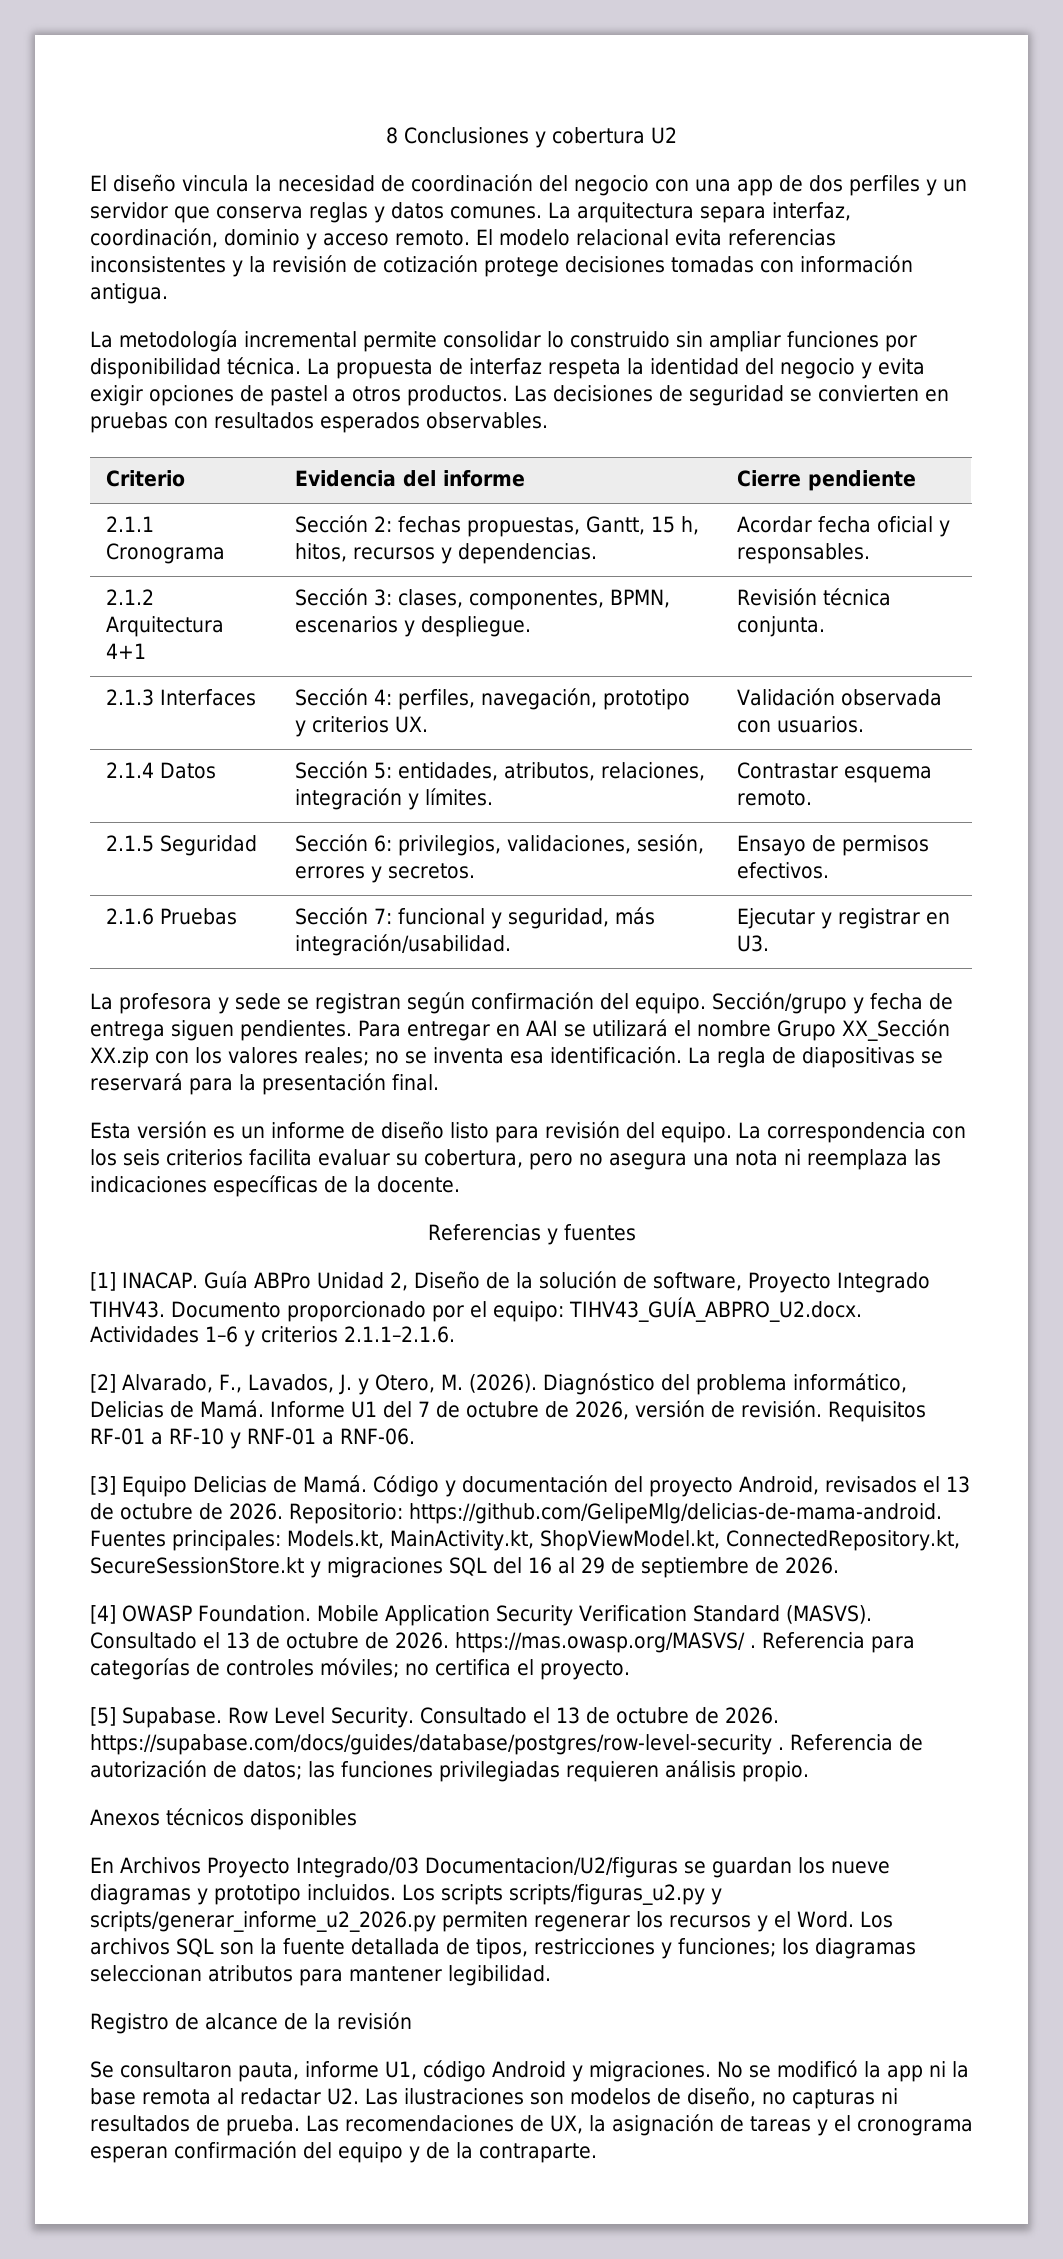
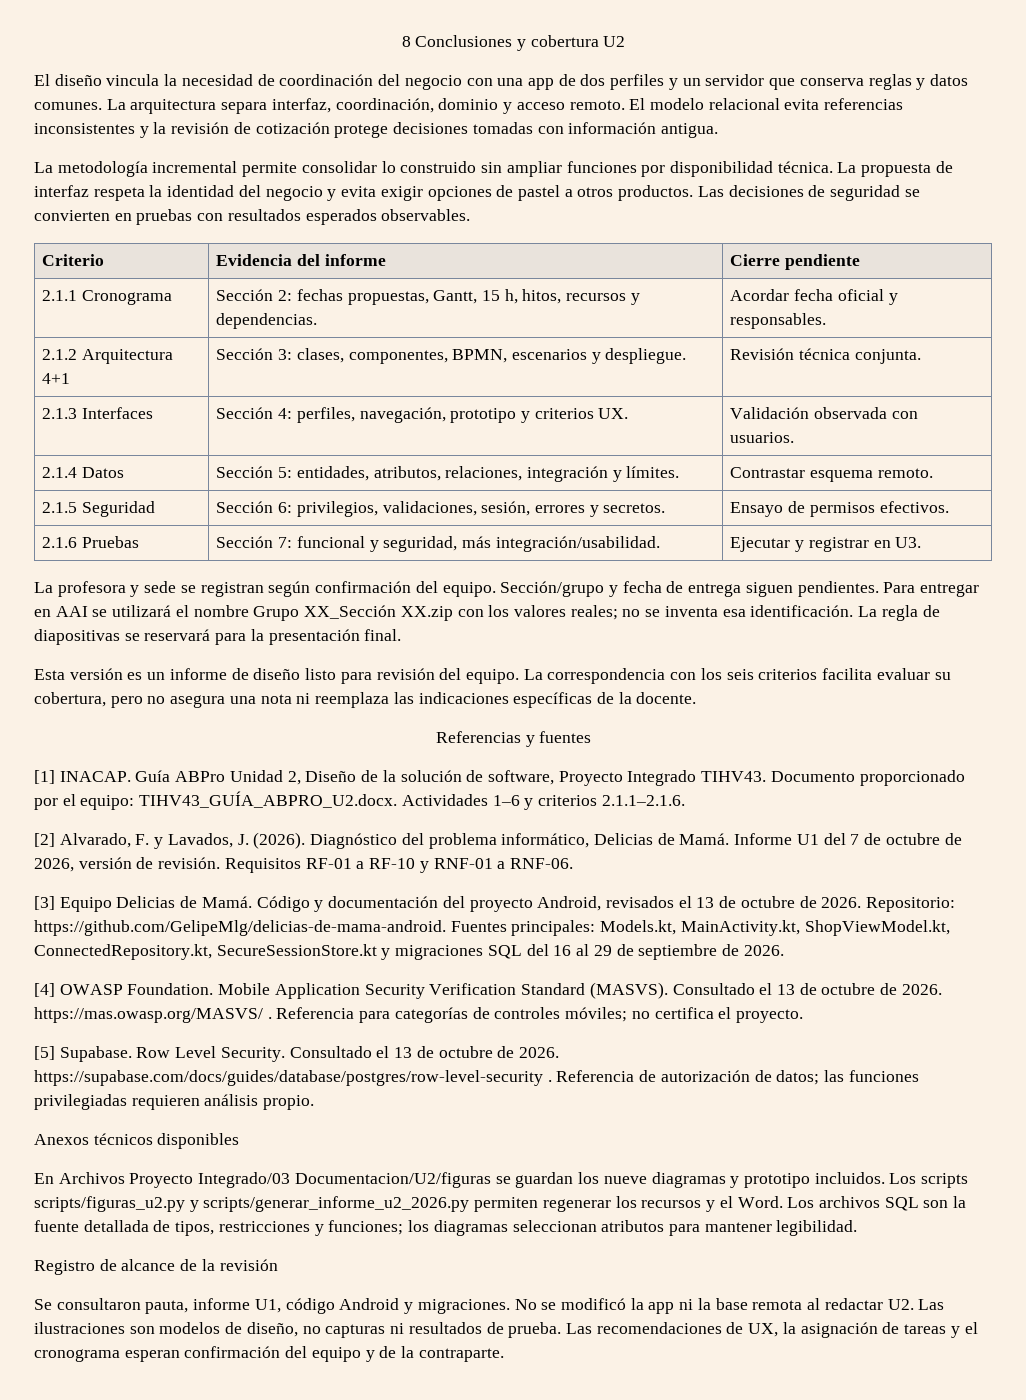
- [2] Alvarado, F., Lavados, J. y Otero, M. (2026).
+ [2] Alvarado, F. y Lavados, J. (2026).

